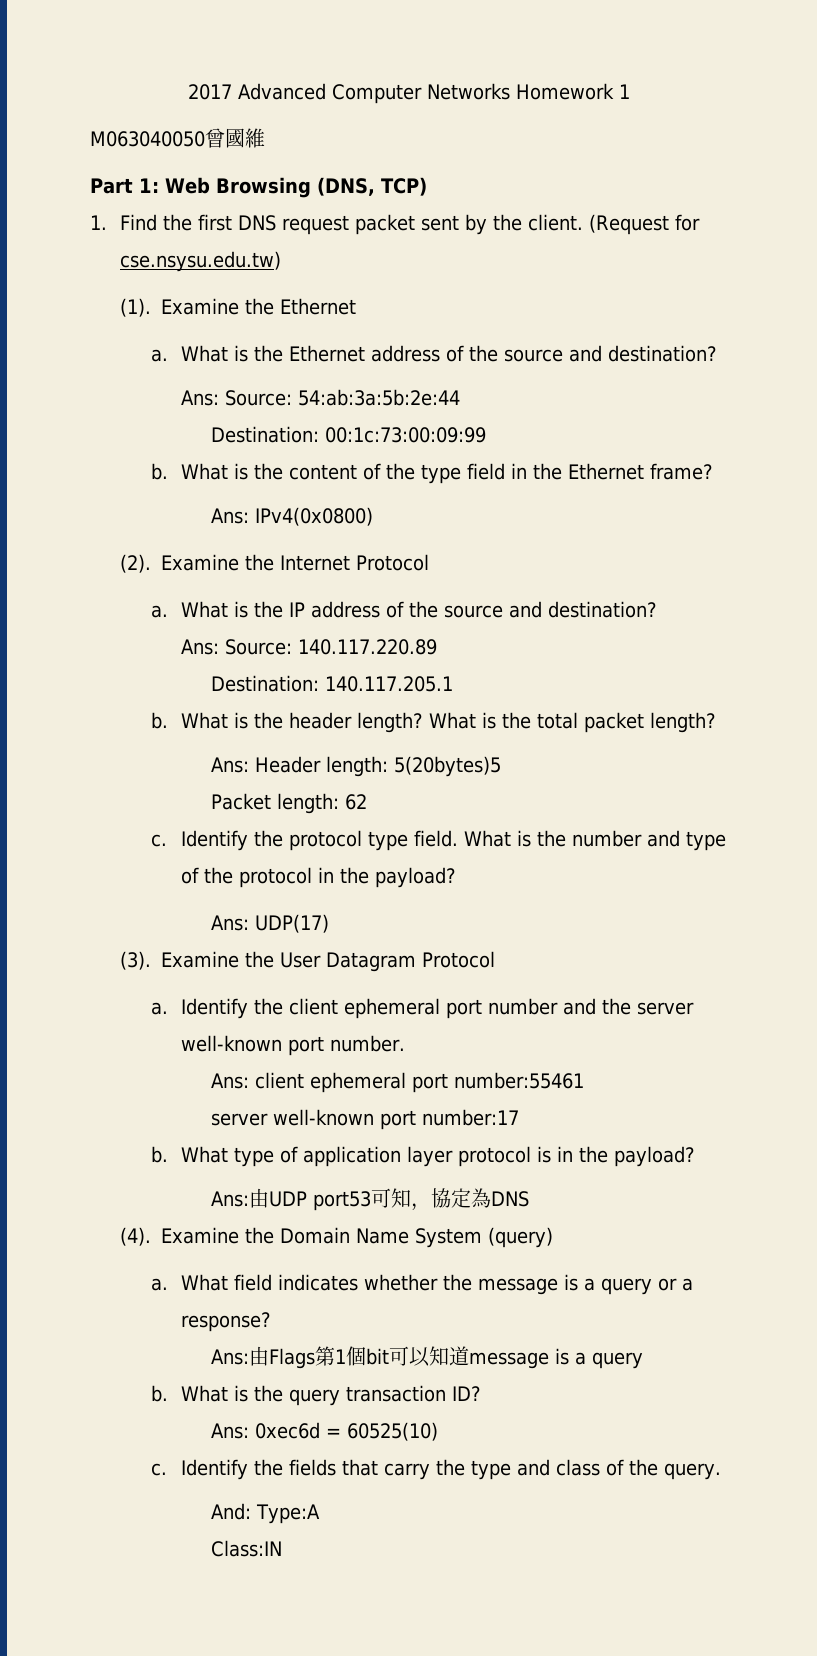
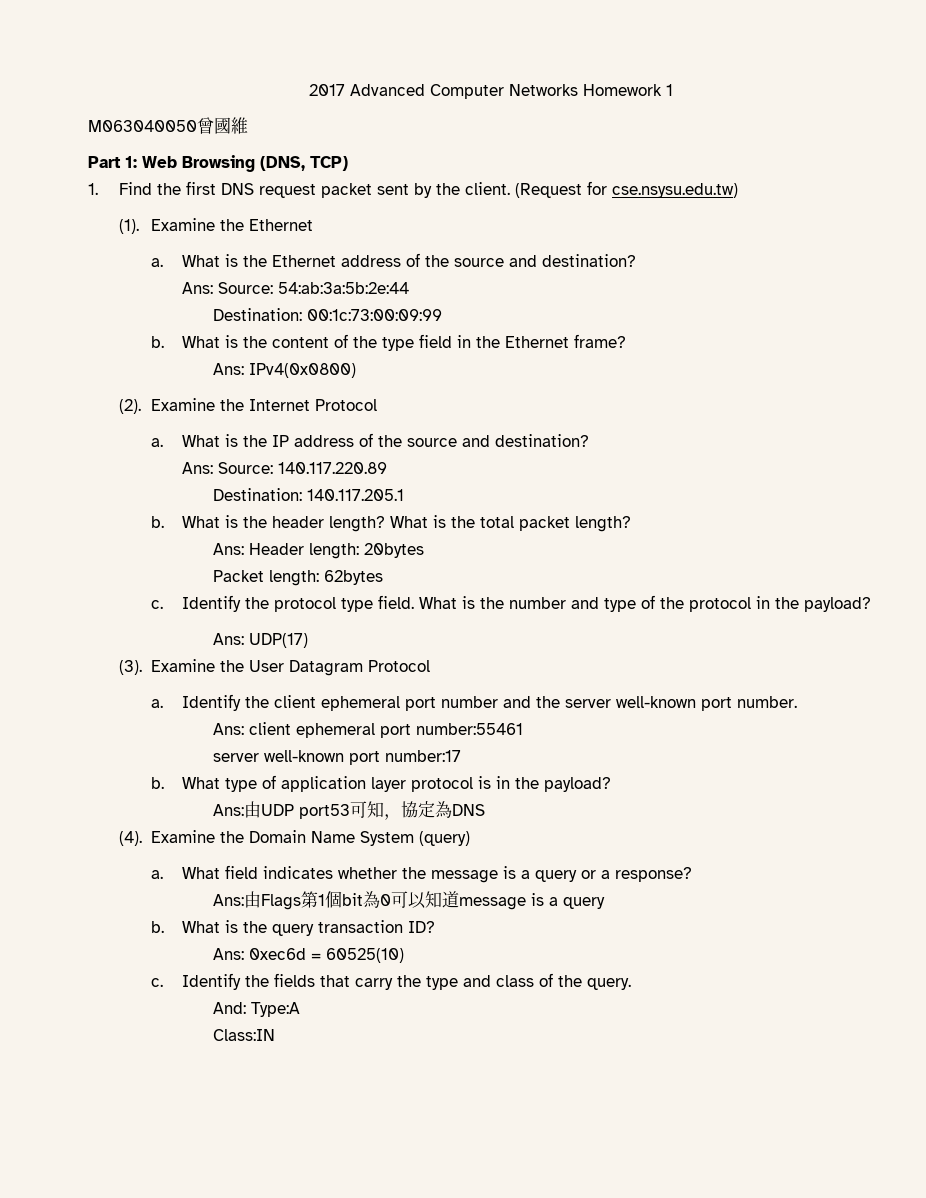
- Ans: Header length: 5(20bytes)5
+ Ans: Header length: 20bytes
- Packet length: 62
+ Packet length: 62bytes
- Ans:由Flags第1個bit可以知道message is a query
+ Ans:由Flags第1個bit為0可以知道message is a query

